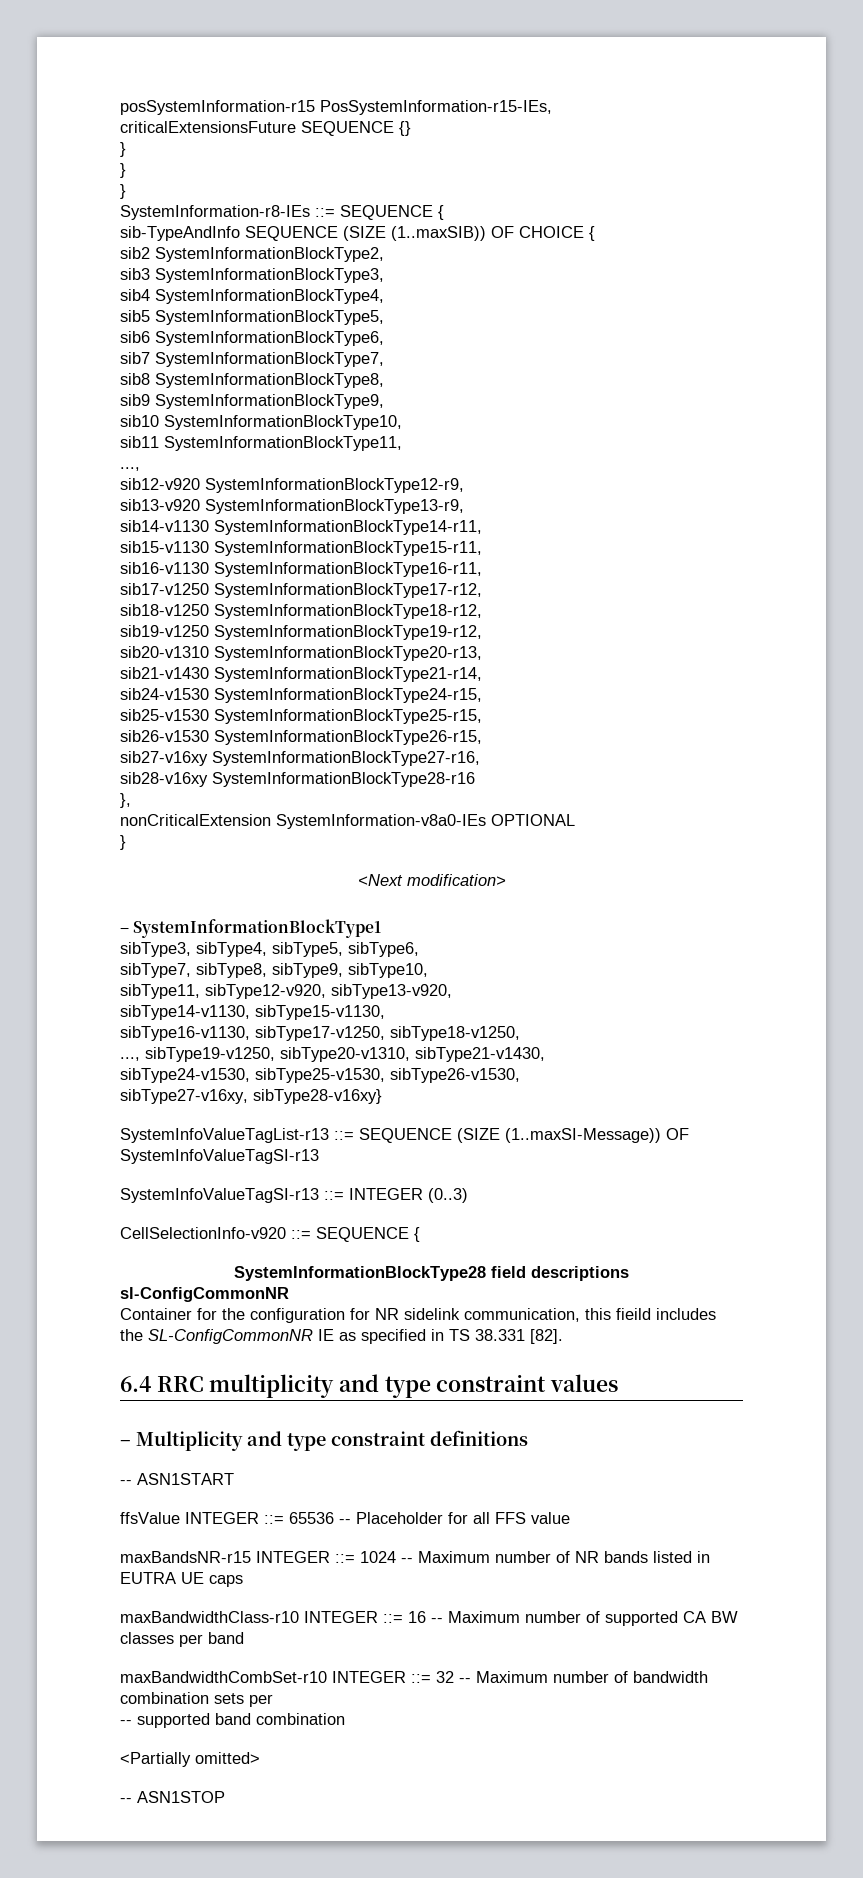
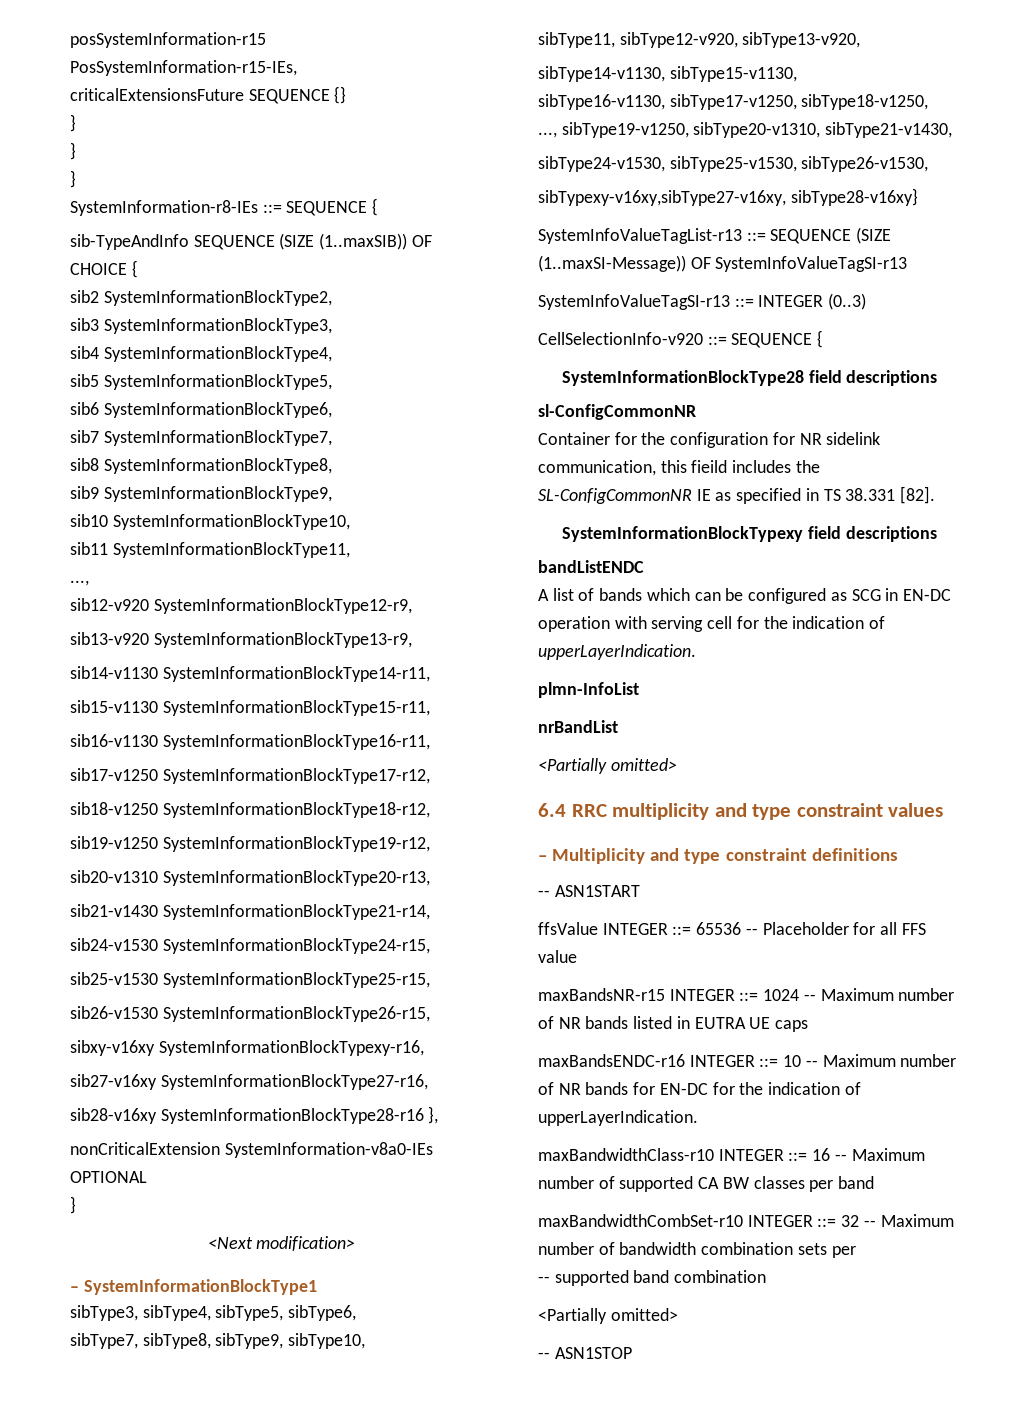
+ sibxy-v16xy SystemInformationBlockTypexy-r16,
- sib28-v16xy SystemInformationBlockType28-r16
- },
+ sib28-v16xy SystemInformationBlockType28-r16 },
- sibType27-v16xy, sibType28-v16xy}
+ sibTypexy-v16xy,sibType27-v16xy, sibType28-v16xy}
+ SystemInformationBlockTypexy field descriptions
+ bandListENDC
+ A list of bands which can be configured as SCG in EN-DC operation with serving cell for the indication of upperLayerIndication.
+ plmn-InfoList
+ nrBandList
+ <Partially omitted>
+ maxBandsENDC-r16 INTEGER ::= 10 -- Maximum number of NR bands for EN-DC for the indication of upperLayerIndication.

